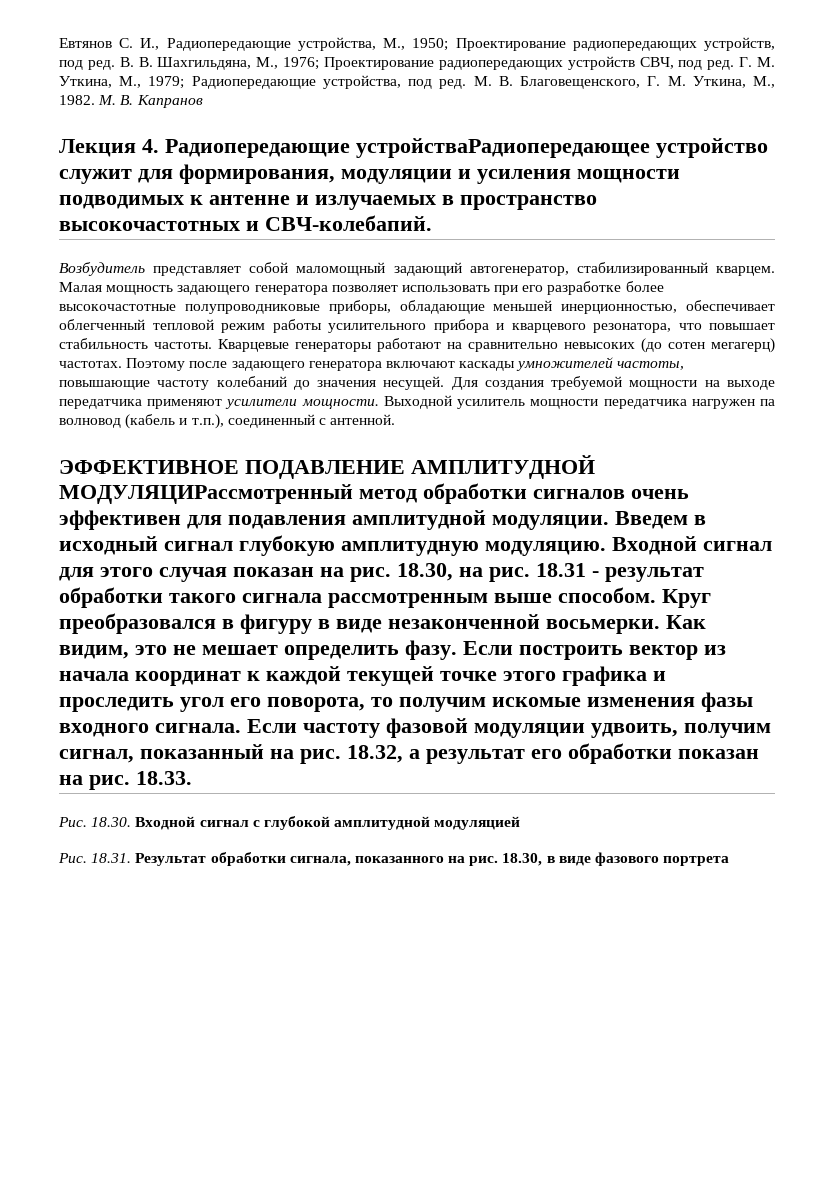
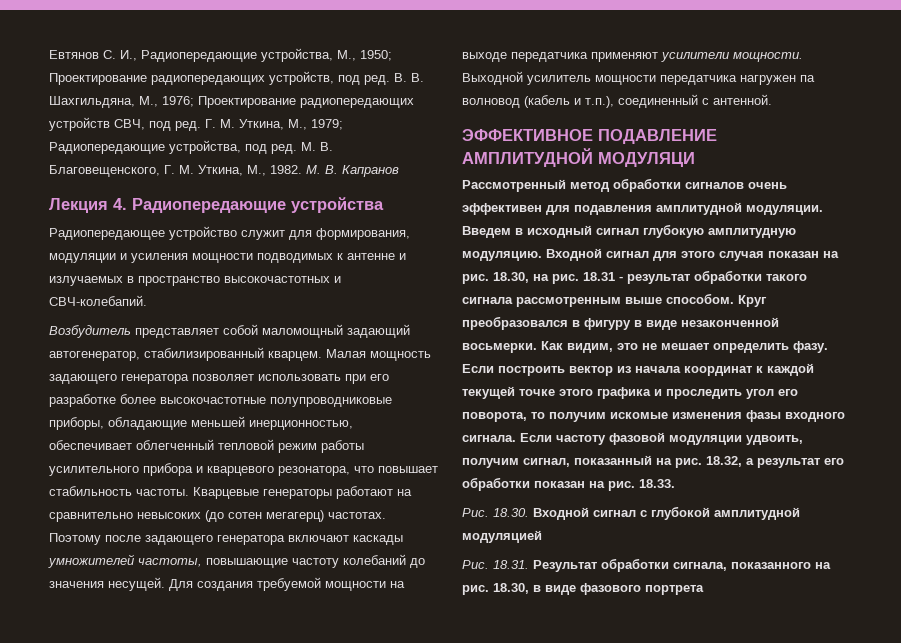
- Лекция 4. Радиопередающие устройстваРадиопередающее устройство служит для формирования, модуляции и усиления мощности подводимых к антенне и излучаемых в пространство высокочастотных и СВЧ-колебапий.
+ Лекция 4. Радиопередающие устройства
+ Радиопередающее устройство служит для формирования, модуляции и усиления мощности подводимых к антенне и излучаемых в пространство высокочастотных и СВЧ-колебапий.
- ЭФФЕКТИВНОЕ ПОДАВЛЕНИЕ АМПЛИТУДНОЙ МОДУЛЯЦИРассмотренный метод обработки сигналов очень эффективен для подавления амплитудной модуляции.
+ ЭФФЕКТИВНОЕ ПОДАВЛЕНИЕ АМПЛИТУДНОЙ МОДУЛЯЦИ
+ Рассмотренный метод обработки сигналов очень эффективен для подавления амплитудной модуляции.

